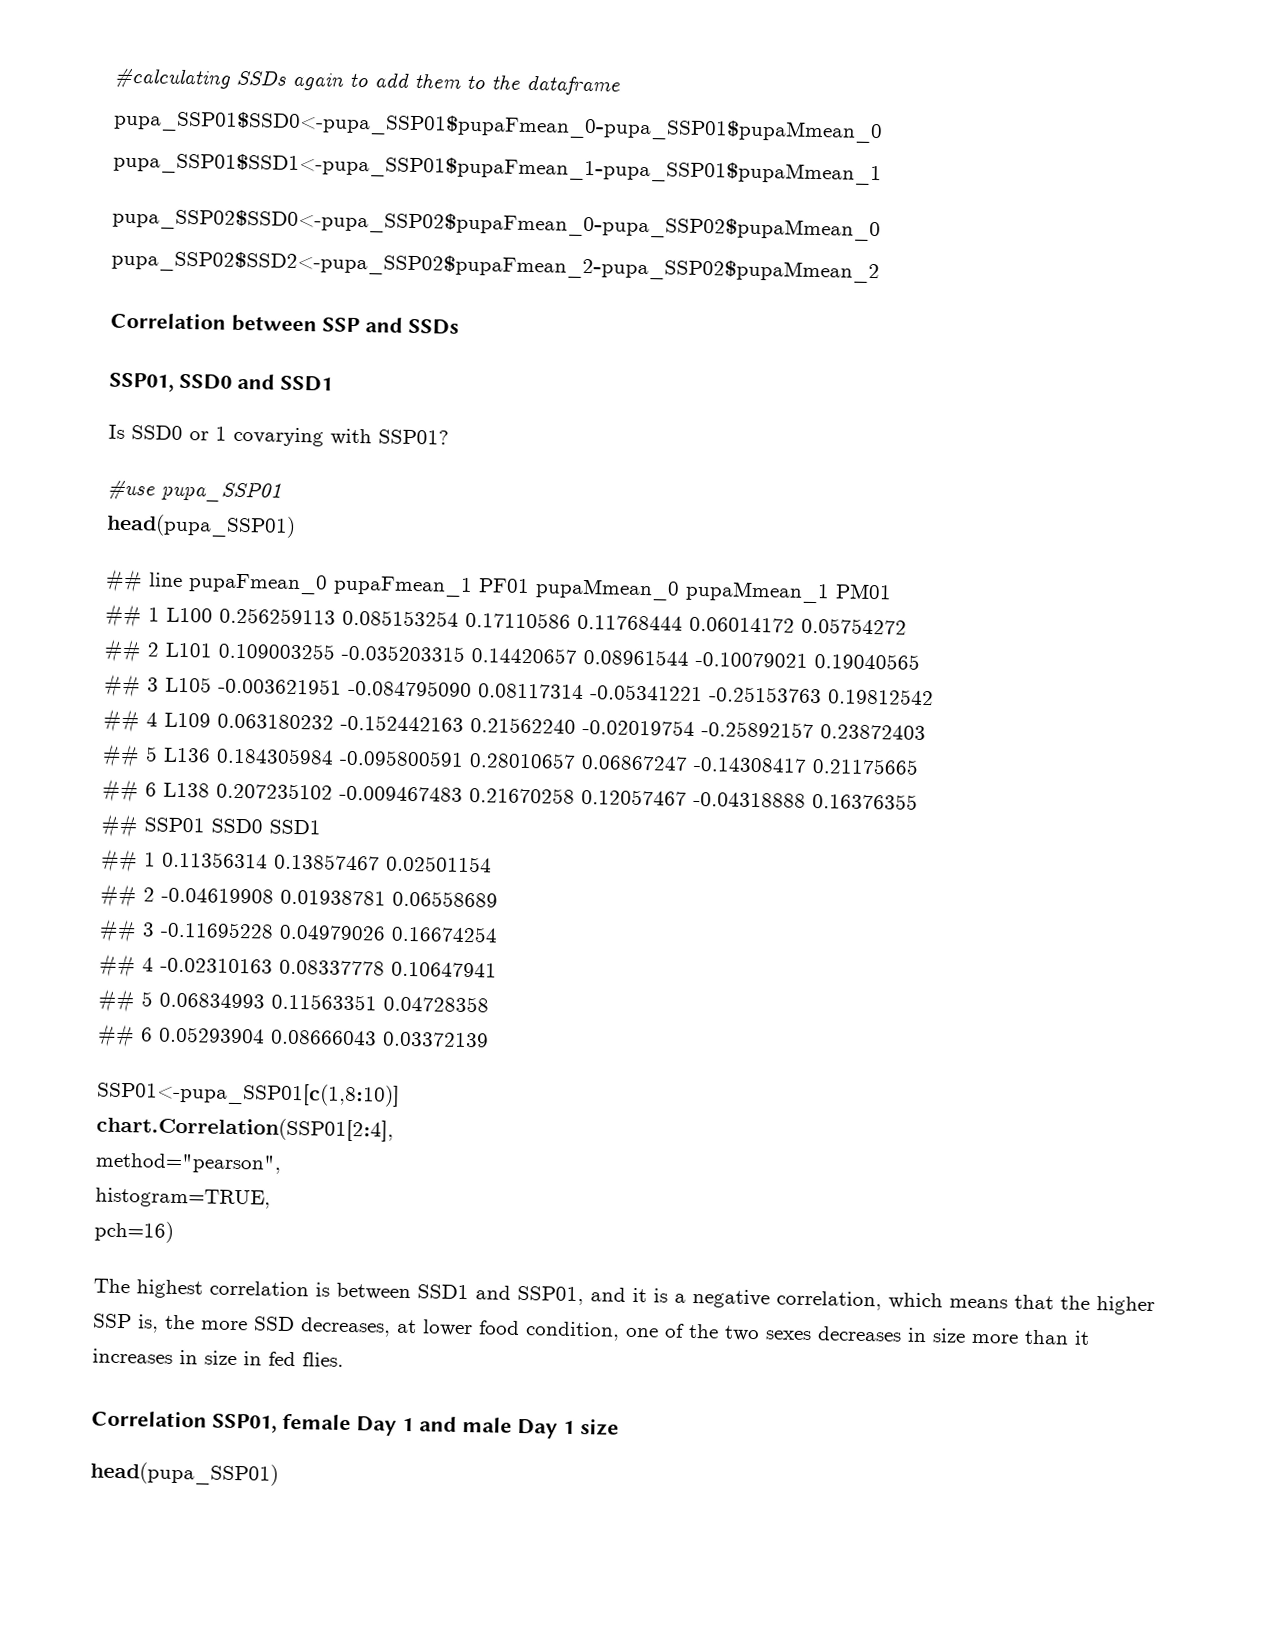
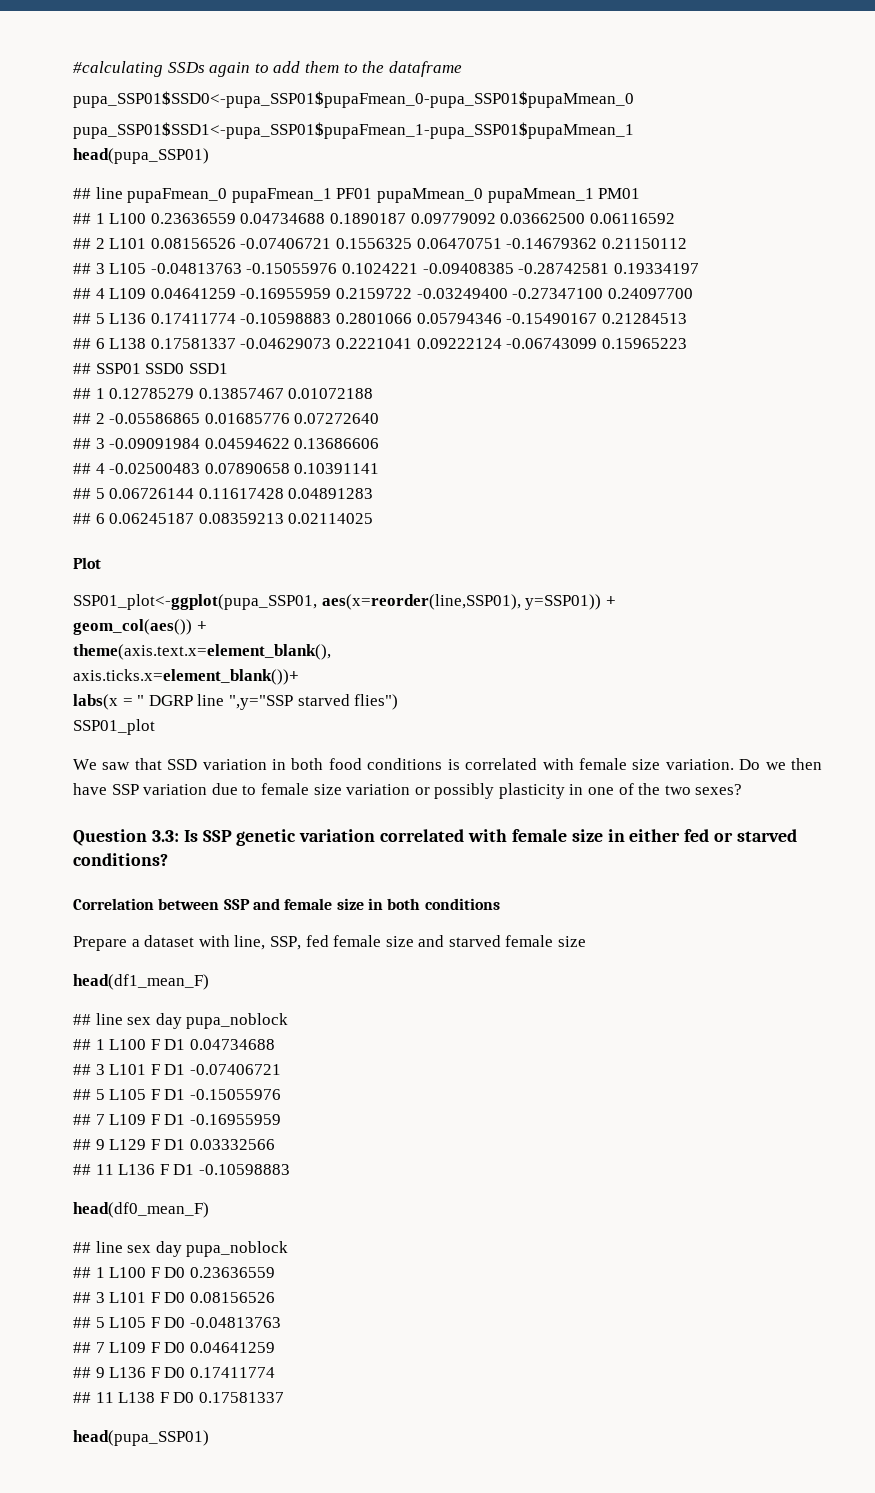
- pupa_SSP02$SSD0<-pupa_SSP02$pupaFmean_0-pupa_SSP02$pupaMmean_0
- pupa_SSP02$SSD2<-pupa_SSP02$pupaFmean_2-pupa_SSP02$pupaMmean_2
- Correlation between SSP and SSDs
- SSP01, SSD0 and SSD1
- Is SSD0 or 1 covarying with SSP01?
- #use pupa_SSP01
- ## 1 L100 0.256259113 0.085153254 0.17110586 0.11768444 0.06014172 0.05754272
- ## 2 L101 0.109003255 -0.035203315 0.14420657 0.08961544 -0.10079021 0.19040565
- ## 3 L105 -0.003621951 -0.084795090 0.08117314 -0.05341221 -0.25153763 0.19812542
- ## 4 L109 0.063180232 -0.152442163 0.21562240 -0.02019754 -0.25892157 0.23872403
- ## 5 L136 0.184305984 -0.095800591 0.28010657 0.06867247 -0.14308417 0.21175665
- ## 6 L138 0.207235102 -0.009467483 0.21670258 0.12057467 -0.04318888 0.16376355
+ ## 1 L100 0.23636559 0.04734688 0.1890187 0.09779092 0.03662500 0.06116592
+ ## 2 L101 0.08156526 -0.07406721 0.1556325 0.06470751 -0.14679362 0.21150112
+ ## 3 L105 -0.04813763 -0.15055976 0.1024221 -0.09408385 -0.28742581 0.19334197
+ ## 4 L109 0.04641259 -0.16955959 0.2159722 -0.03249400 -0.27347100 0.24097700
+ ## 5 L136 0.17411774 -0.10598883 0.2801066 0.05794346 -0.15490167 0.21284513
+ ## 6 L138 0.17581337 -0.04629073 0.2221041 0.09222124 -0.06743099 0.15965223
- ## 1 0.11356314 0.13857467 0.02501154
- ## 2 -0.04619908 0.01938781 0.06558689
- ## 3 -0.11695228 0.04979026 0.16674254
- ## 4 -0.02310163 0.08337778 0.10647941
- ## 5 0.06834993 0.11563351 0.04728358
- ## 6 0.05293904 0.08666043 0.03372139
- SSP01<-pupa_SSP01[c(1,8:10)]
- chart.Correlation(SSP01[2:4],
- method="pearson",
- histogram=TRUE,
- pch=16)
- The highest correlation is between SSD1 and SSP01, and it is a negative correlation, which means that the higher SSP is, the more SSD decreases, at lower food condition, one of the two sexes decreases in size more than it increases in size in fed flies.
- Correlation SSP01, female Day 1 and male Day 1 size
+ ## 1 0.12785279 0.13857467 0.01072188
+ ## 2 -0.05586865 0.01685776 0.07272640
+ ## 3 -0.09091984 0.04594622 0.13686606
+ ## 4 -0.02500483 0.07890658 0.10391141
+ ## 5 0.06726144 0.11617428 0.04891283
+ ## 6 0.06245187 0.08359213 0.02114025
+ Plot
+ SSP01_plot<-ggplot(pupa_SSP01, aes(x=reorder(line,SSP01), y=SSP01)) +
+ geom_col(aes()) +
+ theme(axis.text.x=element_blank(),
+ axis.ticks.x=element_blank())+
+ labs(x = " DGRP line ",y="SSP starved flies")
+ SSP01_plot
+ We saw that SSD variation in both food conditions is correlated with female size variation. Do we then have SSP variation due to female size variation or possibly plasticity in one of the two sexes?
+ Question 3.3: Is SSP genetic variation correlated with female size in either fed or starved conditions?
+ Correlation between SSP and female size in both conditions
+ Prepare a dataset with line, SSP, fed female size and starved female size
+ head(df1_mean_F)
+ ## line sex day pupa_noblock
+ ## 1 L100 F D1 0.04734688
+ ## 3 L101 F D1 -0.07406721
+ ## 5 L105 F D1 -0.15055976
+ ## 7 L109 F D1 -0.16955959
+ ## 9 L129 F D1 0.03332566
+ ## 11 L136 F D1 -0.10598883
+ head(df0_mean_F)
+ ## line sex day pupa_noblock
+ ## 1 L100 F D0 0.23636559
+ ## 3 L101 F D0 0.08156526
+ ## 5 L105 F D0 -0.04813763
+ ## 7 L109 F D0 0.04641259
+ ## 9 L136 F D0 0.17411774
+ ## 11 L138 F D0 0.17581337

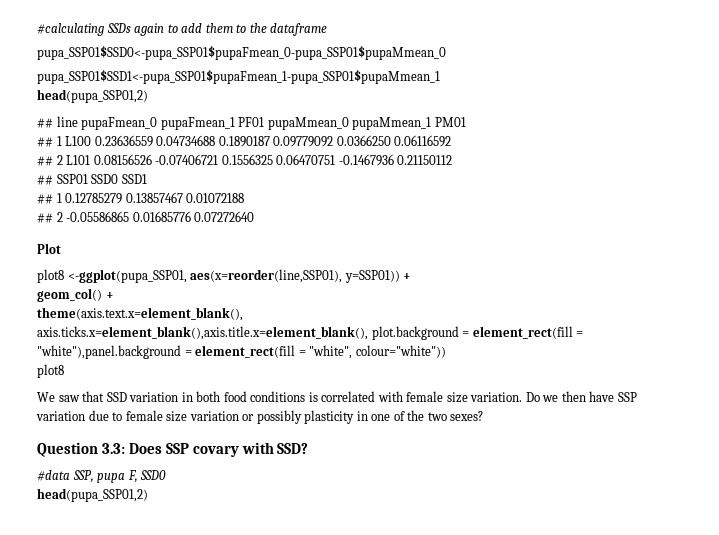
  pupa_SSP01$SSD1<-pupa_SSP01$pupaFmean_1-pupa_SSP01$pupaMmean_1
- head(pupa_SSP01)
+ head(pupa_SSP01,2)
- ## 1 L100 0.23636559 0.04734688 0.1890187 0.09779092 0.03662500 0.06116592
+ ## 1 L100 0.23636559 0.04734688 0.1890187 0.09779092 0.0366250 0.06116592
- ## 2 L101 0.08156526 -0.07406721 0.1556325 0.06470751 -0.14679362 0.21150112
+ ## 2 L101 0.08156526 -0.07406721 0.1556325 0.06470751 -0.1467936 0.21150112
- ## 3 L105 -0.04813763 -0.15055976 0.1024221 -0.09408385 -0.28742581 0.19334197
- ## 4 L109 0.04641259 -0.16955959 0.2159722 -0.03249400 -0.27347100 0.24097700
- ## 5 L136 0.17411774 -0.10598883 0.2801066 0.05794346 -0.15490167 0.21284513
- ## 6 L138 0.17581337 -0.04629073 0.2221041 0.09222124 -0.06743099 0.15965223
- ## 3 -0.09091984 0.04594622 0.13686606
- ## 4 -0.02500483 0.07890658 0.10391141
- ## 5 0.06726144 0.11617428 0.04891283
- ## 6 0.06245187 0.08359213 0.02114025
- SSP01_plot<-ggplot(pupa_SSP01, aes(x=reorder(line,SSP01), y=SSP01)) +
+ plot8 <-ggplot(pupa_SSP01, aes(x=reorder(line,SSP01), y=SSP01)) +
- geom_col(aes()) +
+ geom_col() +
- axis.ticks.x=element_blank())+
- labs(x = " DGRP line ",y="SSP starved flies")
- SSP01_plot
+ axis.ticks.x=element_blank(),axis.title.x=element_blank(), plot.background = element_rect(fill = "white"),panel.background = element_rect(fill = "white", colour="white"))
+ plot8
- Question 3.3: Is SSP genetic variation correlated with female size in either fed or starved conditions?
- Correlation between SSP and female size in both conditions
- Prepare a dataset with line, SSP, fed female size and starved female size
- head(df1_mean_F)
- ## line sex day pupa_noblock
- ## 1 L100 F D1 0.04734688
- ## 3 L101 F D1 -0.07406721
- ## 5 L105 F D1 -0.15055976
- ## 7 L109 F D1 -0.16955959
- ## 9 L129 F D1 0.03332566
- ## 11 L136 F D1 -0.10598883
- head(df0_mean_F)
- ## line sex day pupa_noblock
- ## 1 L100 F D0 0.23636559
- ## 3 L101 F D0 0.08156526
- ## 5 L105 F D0 -0.04813763
- ## 7 L109 F D0 0.04641259
- ## 9 L136 F D0 0.17411774
- ## 11 L138 F D0 0.17581337
- head(pupa_SSP01)
+ Question 3.3: Does SSP covary with SSD?
+ #data SSP, pupa F, SSD0
+ head(pupa_SSP01,2)

